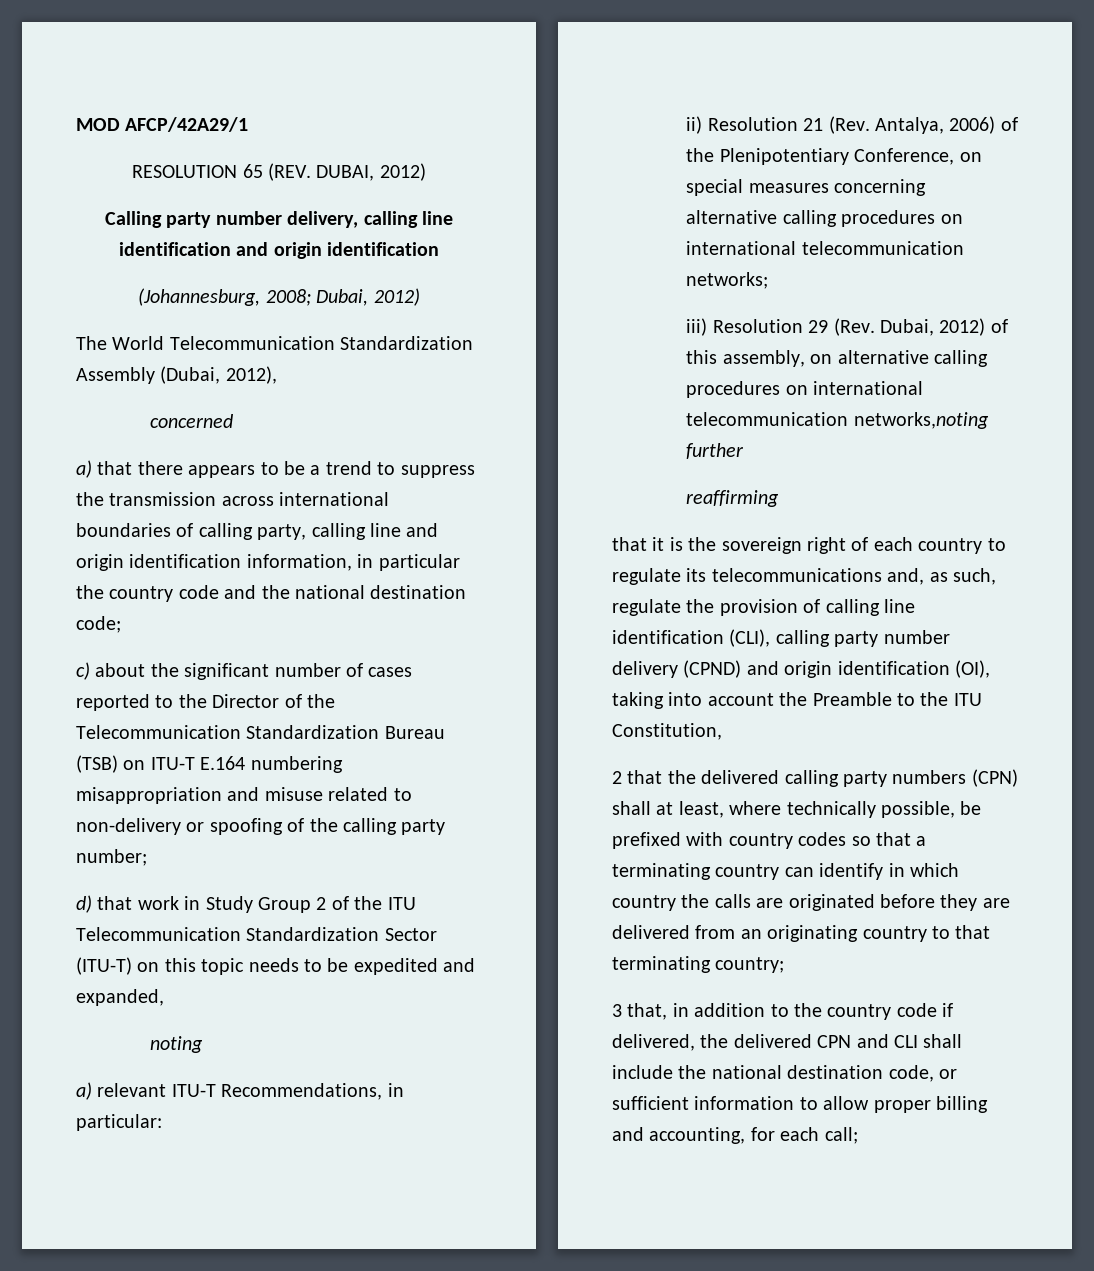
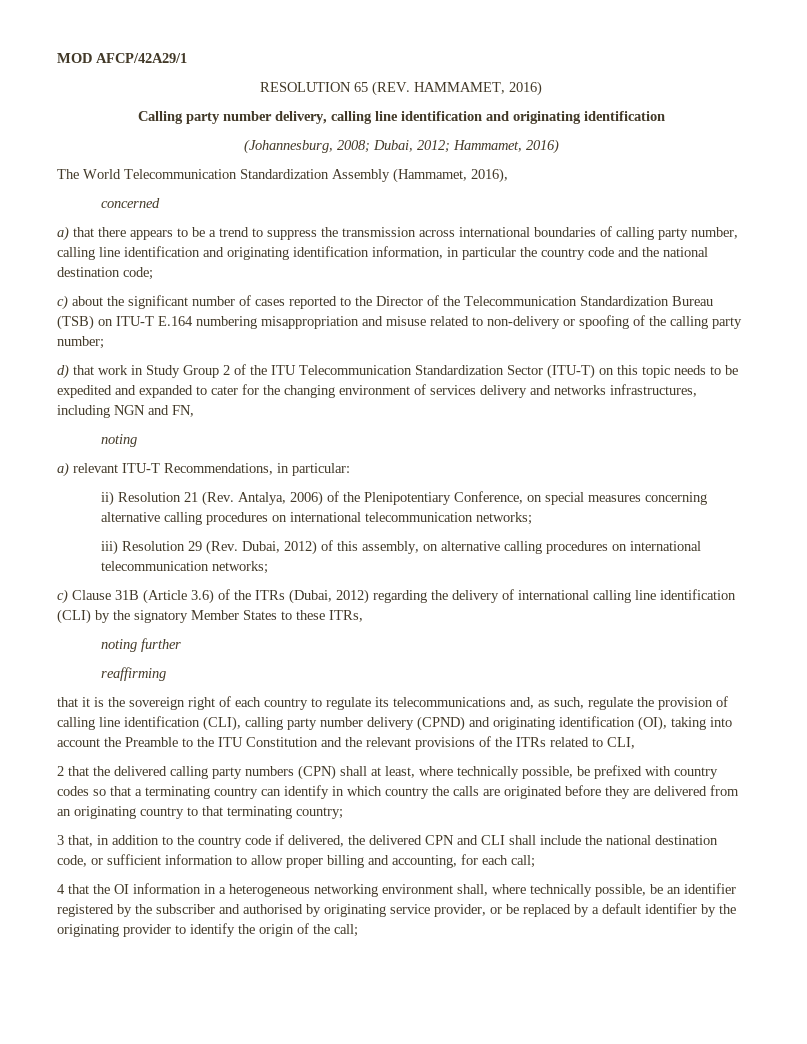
- RESOLUTION 65 (REV. DUBAI, 2012)
+ RESOLUTION 65 (REV. HAMMAMET, 2016)
- Calling party number delivery, calling line identification and origin identification
+ Calling party number delivery, calling line identification and originating identification
- (Johannesburg, 2008; Dubai, 2012)
+ (Johannesburg, 2008; Dubai, 2012; Hammamet, 2016)
- The World Telecommunication Standardization Assembly (Dubai, 2012),
+ The World Telecommunication Standardization Assembly (Hammamet, 2016),
- a) that there appears to be a trend to suppress the transmission across international boundaries of calling party, calling line and origin identification information, in particular the country code and the national destination code;
+ a) that there appears to be a trend to suppress the transmission across international boundaries of calling party number, calling line identification and originating identification information, in particular the country code and the national destination code;
- d) that work in Study Group 2 of the ITU Telecommunication Standardization Sector (ITU-T) on this topic needs to be expedited and expanded,
+ d) that work in Study Group 2 of the ITU Telecommunication Standardization Sector (ITU-T) on this topic needs to be expedited and expanded to cater for the changing environment of services delivery and networks infrastructures, including NGN and FN,
- iii) Resolution 29 (Rev. Dubai, 2012) of this assembly, on alternative calling procedures on international telecommunication networks,noting further
+ iii) Resolution 29 (Rev. Dubai, 2012) of this assembly, on alternative calling procedures on international telecommunication networks;
+ c) Clause 31B (Article 3.6) of the ITRs (Dubai, 2012) regarding the delivery of international calling line identification (CLI) by the signatory Member States to these ITRs,
+ noting further
- that it is the sovereign right of each country to regulate its telecommunications and, as such, regulate the provision of calling line identification (CLI), calling party number delivery (CPND) and origin identification (OI), taking into account the Preamble to the ITU Constitution,
+ that it is the sovereign right of each country to regulate its telecommunications and, as such, regulate the provision of calling line identification (CLI), calling party number delivery (CPND) and originating identification (OI), taking into account the Preamble to the ITU Constitution and the relevant provisions of the ITRs related to CLI,
+ 4 that the OI information in a heterogeneous networking environment shall, where technically possible, be an identifier registered by the subscriber and authorised by originating service provider, or be replaced by a default identifier by the originating provider to identify the origin of the call;

